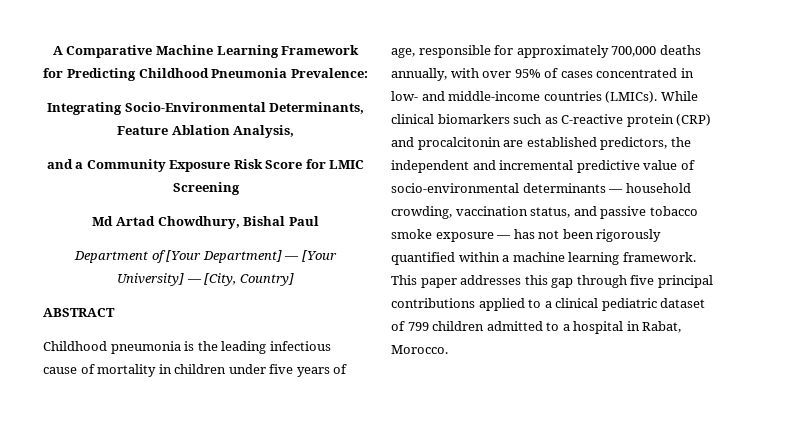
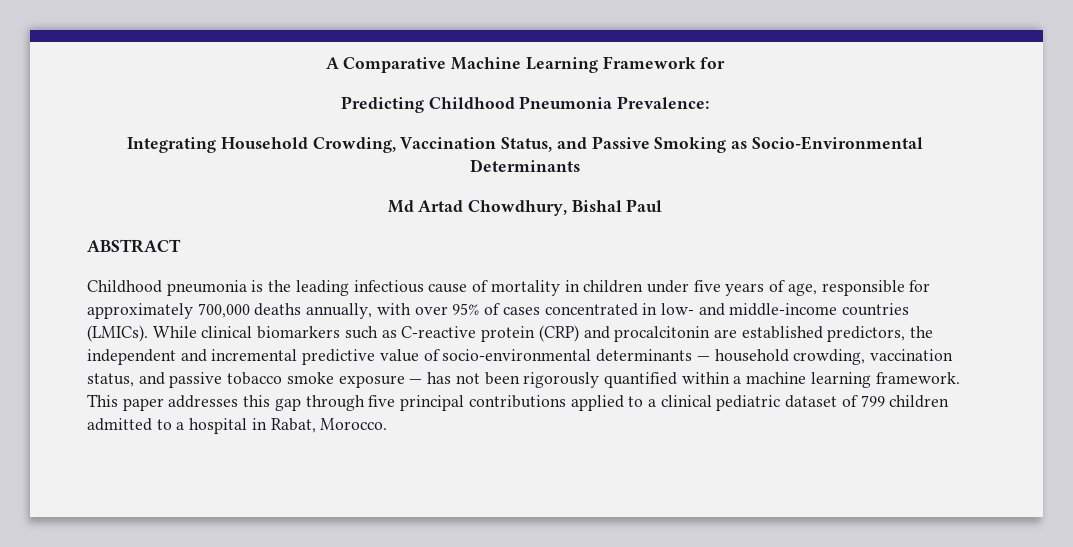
- A Comparative Machine Learning Framework for Predicting Childhood Pneumonia Prevalence:
+ A Comparative Machine Learning Framework for
+ Predicting Childhood Pneumonia Prevalence:
- Integrating Socio-Environmental Determinants, Feature Ablation Analysis,
- and a Community Exposure Risk Score for LMIC Screening
+ Integrating Household Crowding, Vaccination Status, and Passive Smoking as Socio-Environmental Determinants
- Department of [Your Department] — [Your University] — [City, Country]

